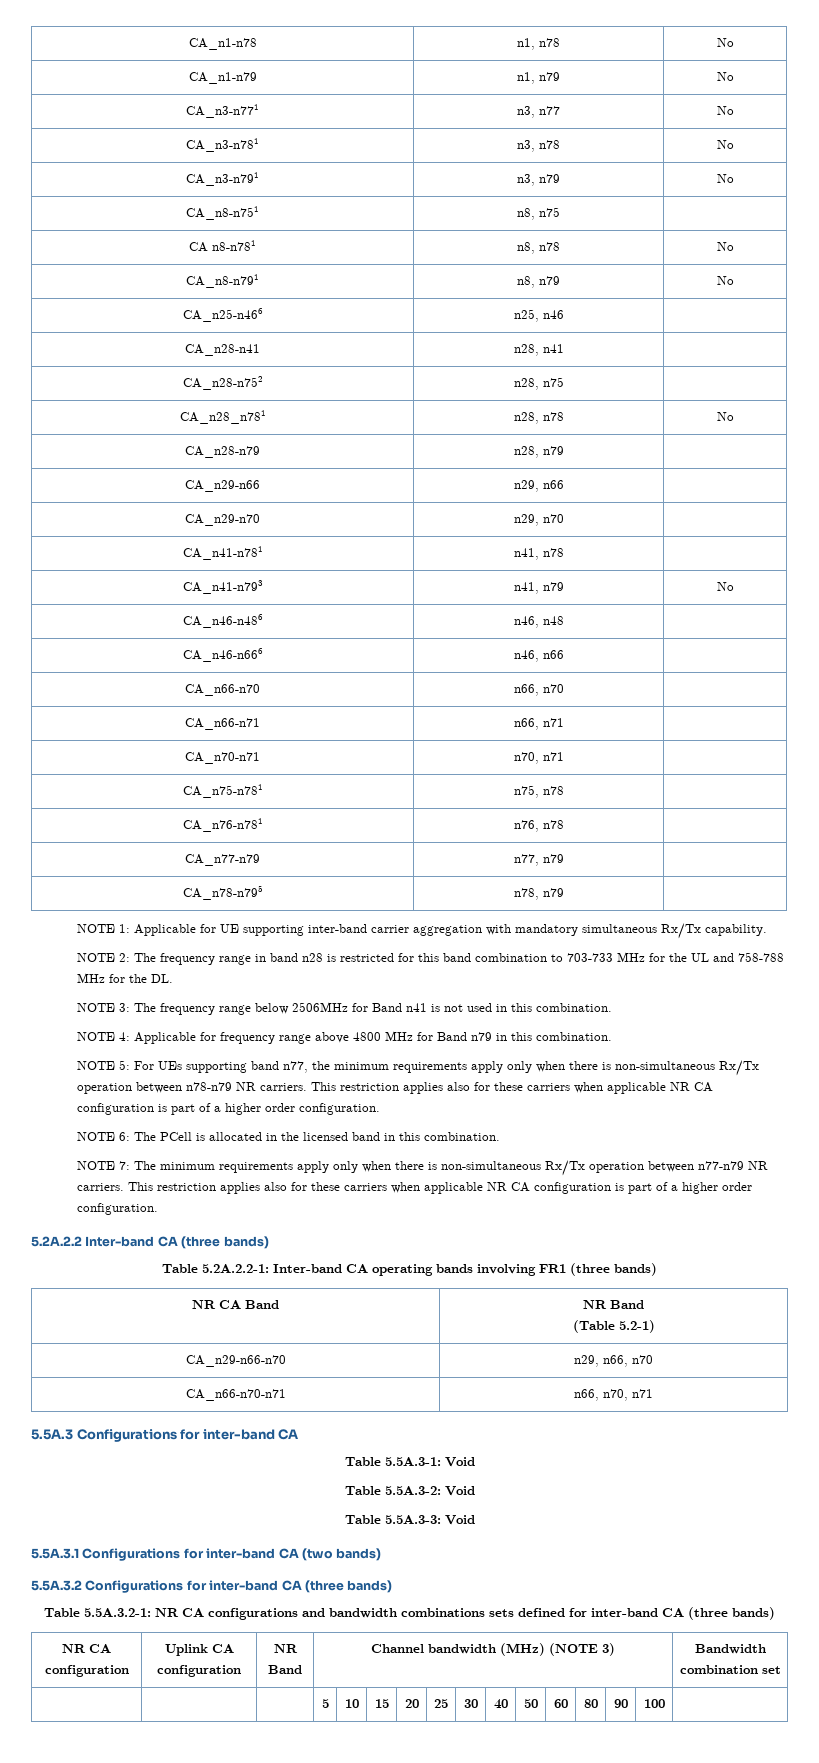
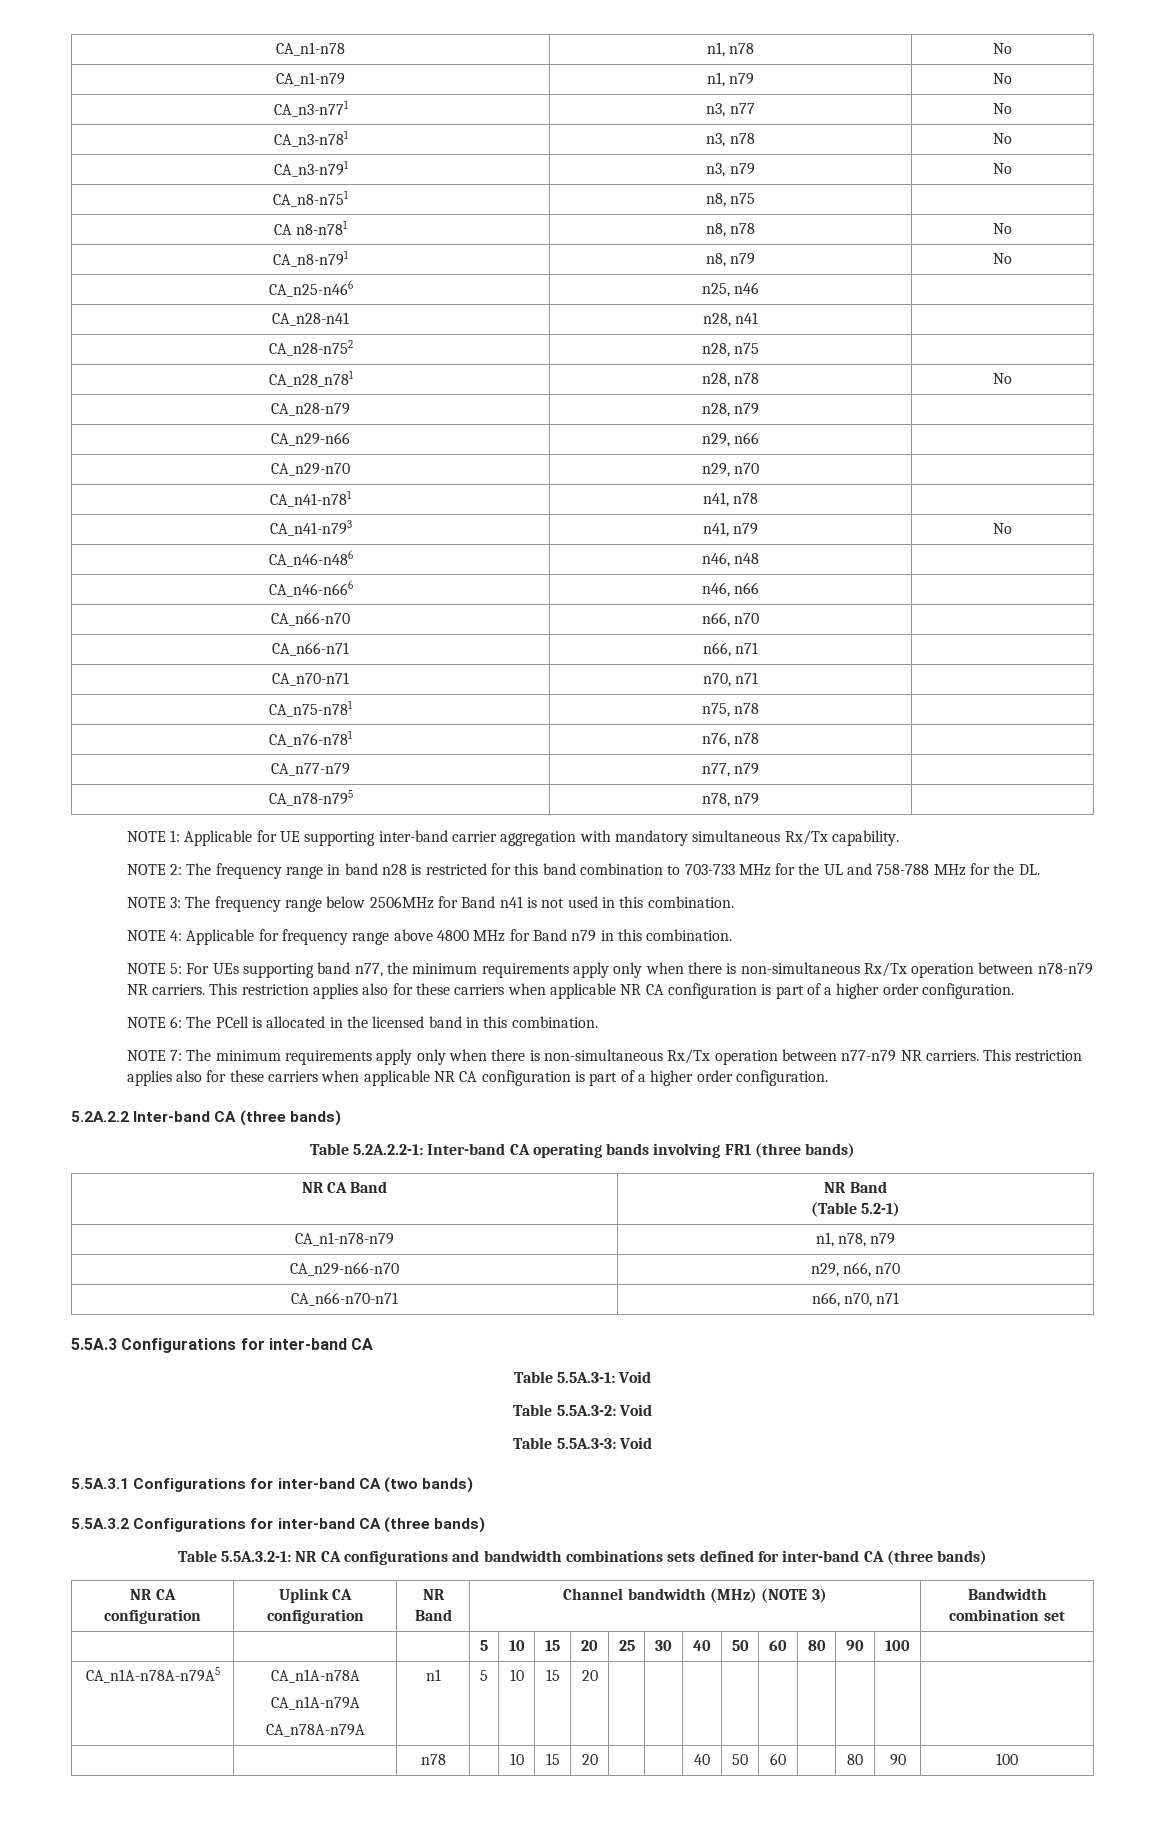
+ CA_n1-n78-n79 | n1, n78, n79
+ CA_n1A-n78A-n79A5 | CA_n1A-n78A
+ CA_n1A-n79A
+ CA_n78A-n79A | n1 | 5 | 10 | 15 | 20 | | | | | | | | |
+ | | n78 | | 10 | 15 | 20 | | | 40 | 50 | 60 | | 80 | 90 | 100

